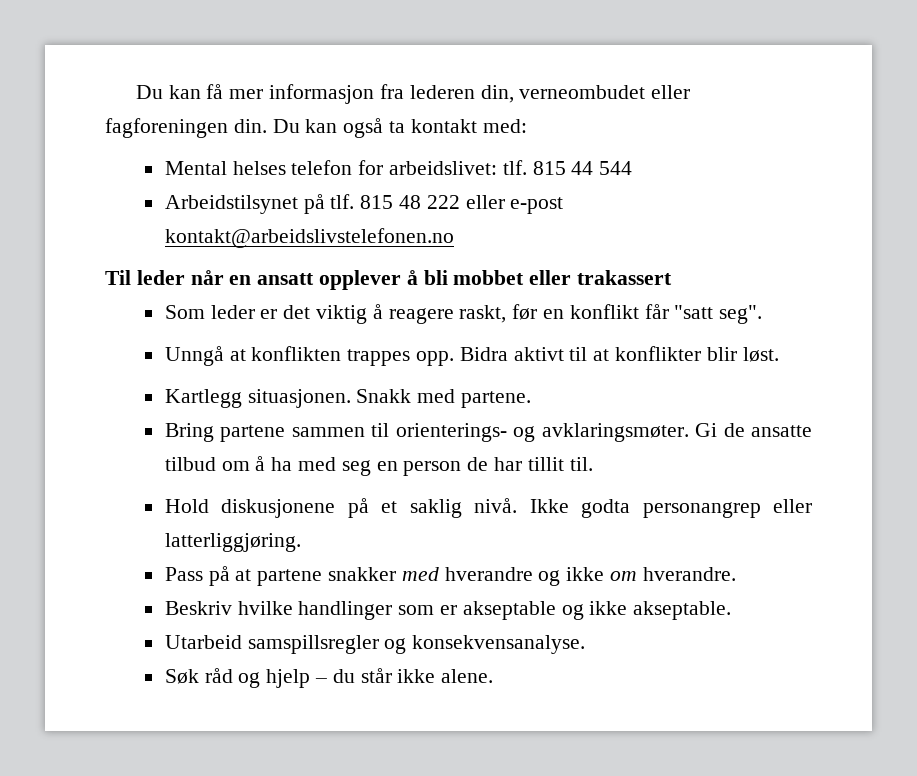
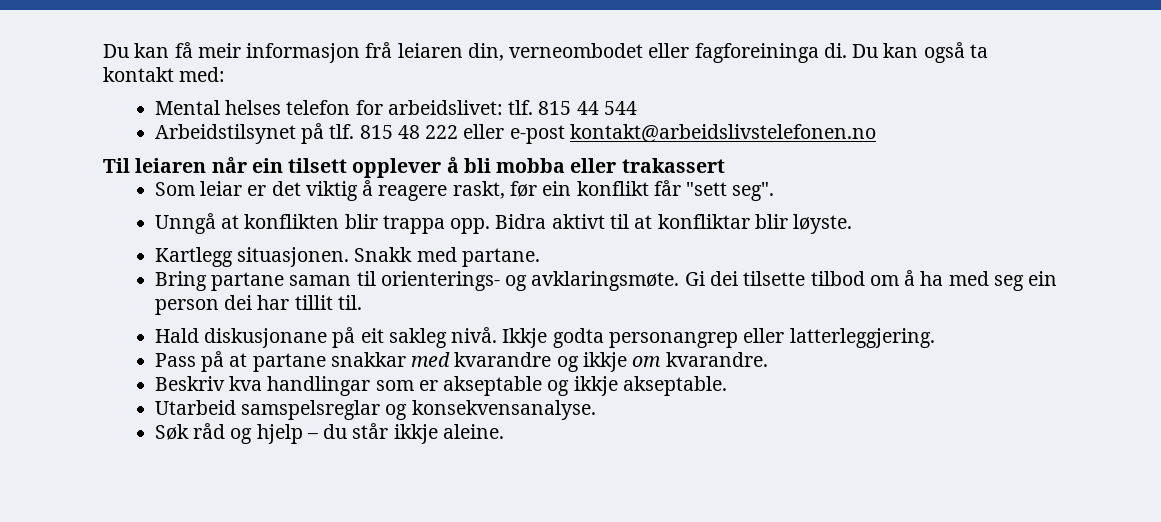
- Du kan få mer informasjon fra lederen din, verneombudet eller fagforeningen din.
+ Du kan få meir informasjon frå leiaren din, verneombodet eller fagforeininga di.
- Til leder når en ansatt opplever å bli mobbet eller trakassert
+ Til leiaren når ein tilsett opplever å bli mobba eller trakassert
- Som leder er det viktig å reagere raskt, før en konflikt får "satt seg".
+ Som leiar er det viktig å reagere raskt, før ein konflikt får "sett seg".
- Unngå at konflikten trappes opp.
+ Unngå at konflikten blir trappa opp.
- Bidra aktivt til at konflikter blir løst.
+ Bidra aktivt til at konfliktar blir løyste.
- Snakk med partene.
+ Snakk med partane.
- Bring partene sammen til orienterings- og avklaringsmøter. Gi de ansatte tilbud om å ha med seg en person de har tillit til.
+ Bring partane saman til orienterings- og avklaringsmøte. Gi dei tilsette tilbod om å ha med seg ein person dei har tillit til.
- Hold diskusjonene på et saklig nivå. Ikke godta personangrep eller latterliggjøring.
+ Hald diskusjonane på eit sakleg nivå. Ikkje godta personangrep eller latterleggjering.
- Pass på at partene snakker med hverandre og ikke om hverandre.
+ Pass på at partane snakkar med kvarandre og ikkje om kvarandre.
- Beskriv hvilke handlinger som er akseptable og ikke akseptable.
+ Beskriv kva handlingar som er akseptable og ikkje akseptable.
- Utarbeid samspillsregler og konsekvensanalyse.
+ Utarbeid samspelsreglar og konsekvensanalyse.
- Søk råd og hjelp – du står ikke alene.
+ Søk råd og hjelp – du står ikkje aleine.

